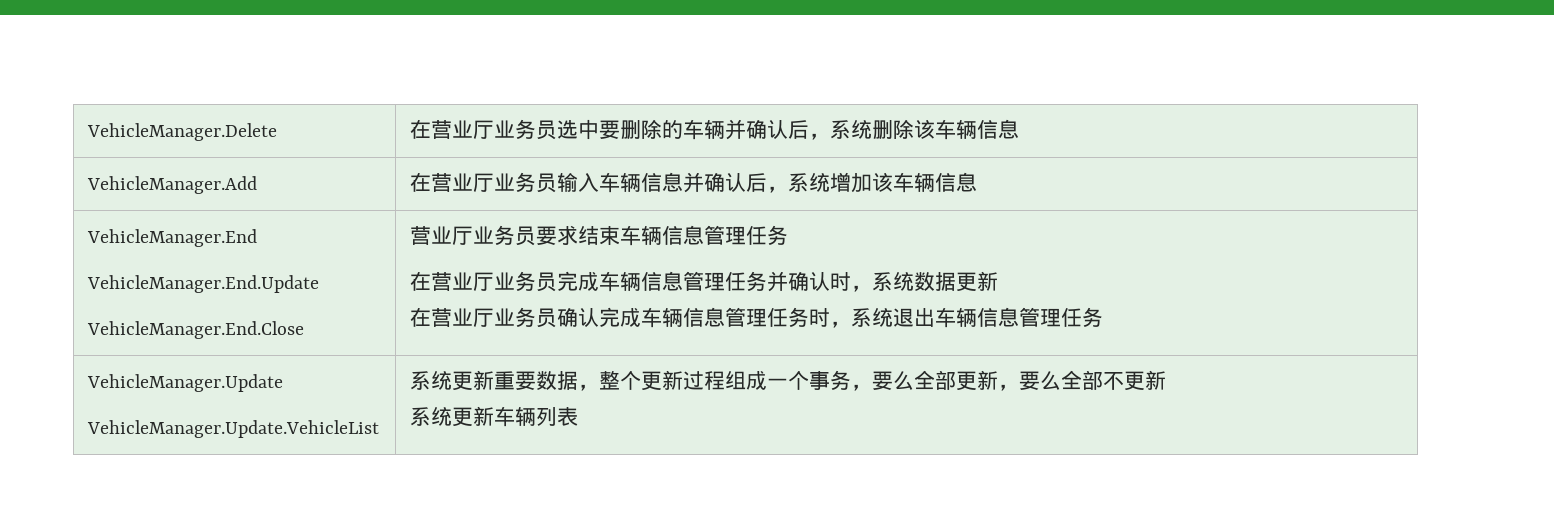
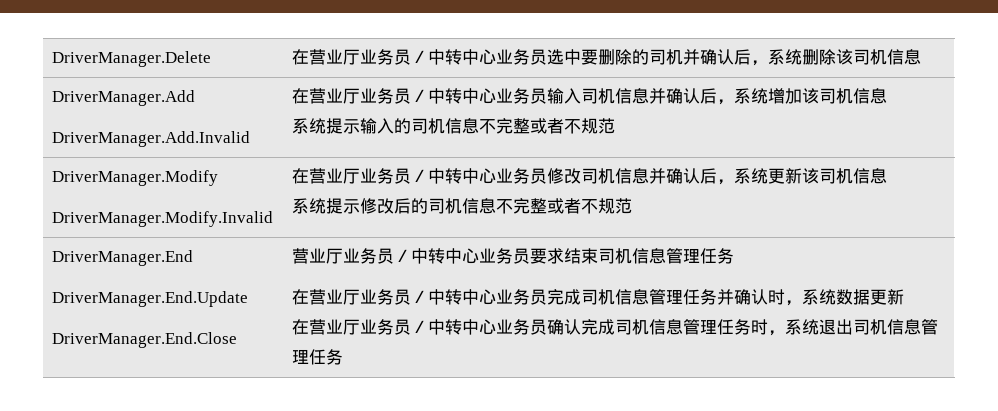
- VehicleManager.Delete | 在营业厅业务员选中要删除的车辆并确认后，系统删除该车辆信息
- VehicleManager.Add | 在营业厅业务员输入车辆信息并确认后，系统增加该车辆信息
- VehicleManager.End
- VehicleManager.End.Update
- VehicleManager.End.Close | 营业厅业务员要求结束车辆信息管理任务
+ DriverManager.Delete | 在营业厅业务员／中转中心业务员选中要删除的司机并确认后，系统删除该司机信息
+ DriverManager.Add
+ DriverManager.Add.Invalid | 在营业厅业务员／中转中心业务员输入司机信息并确认后，系统增加该司机信息
+ 系统提示输入的司机信息不完整或者不规范
+ DriverManager.Modify
+ DriverManager.Modify.Invalid | 在营业厅业务员／中转中心业务员修改司机信息并确认后，系统更新该司机信息
+ 系统提示修改后的司机信息不完整或者不规范
+ DriverManager.End
+ DriverManager.End.Update
+ DriverManager.End.Close | 营业厅业务员／中转中心业务员要求结束司机信息管理任务
- 在营业厅业务员完成车辆信息管理任务并确认时，系统数据更新
+ 在营业厅业务员／中转中心业务员完成司机信息管理任务并确认时，系统数据更新
- 在营业厅业务员确认完成车辆信息管理任务时，系统退出车辆信息管理任务
- VehicleManager.Update
- VehicleManager.Update.VehicleList | 系统更新重要数据，整个更新过程组成一个事务，要么全部更新，要么全部不更新
- 系统更新车辆列表
+ 在营业厅业务员／中转中心业务员确认完成司机信息管理任务时，系统退出司机信息管理任务

